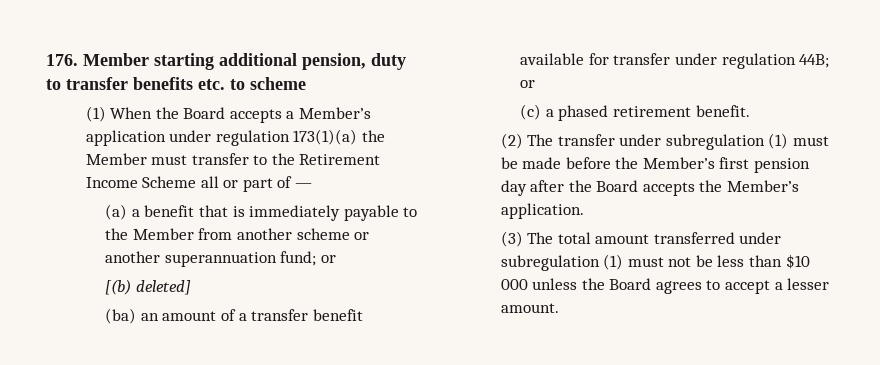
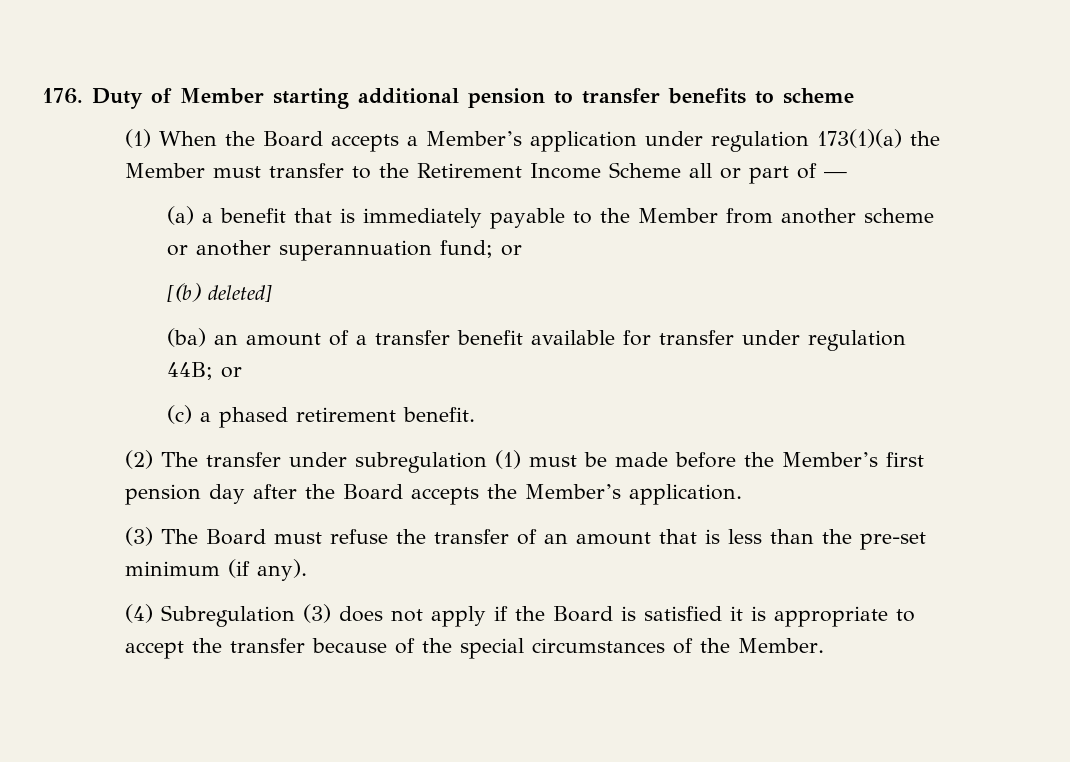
- 176. Member starting additional pension, duty to transfer benefits etc. to scheme
+ 176. Duty of Member starting additional pension to transfer benefits to scheme
- (3) The total amount transferred under subregulation (1) must not be less than $10 000 unless the Board agrees to accept a lesser amount.
+ (3) The Board must refuse the transfer of an amount that is less than the pre-set minimum (if any).
+ (4) Subregulation (3) does not apply if the Board is satisfied it is appropriate to accept the transfer because of the special circumstances of the Member.

